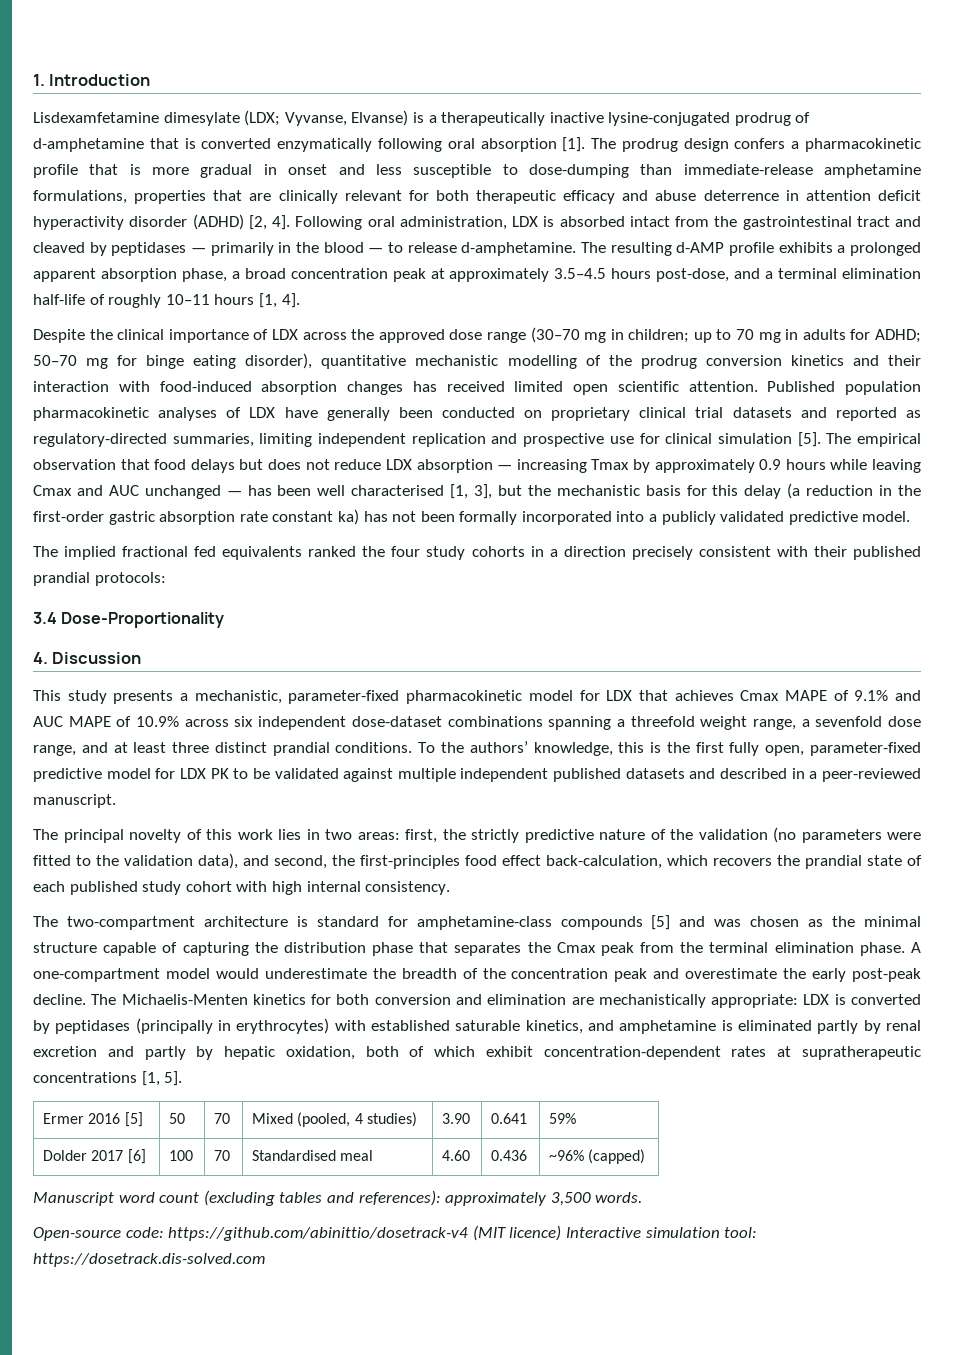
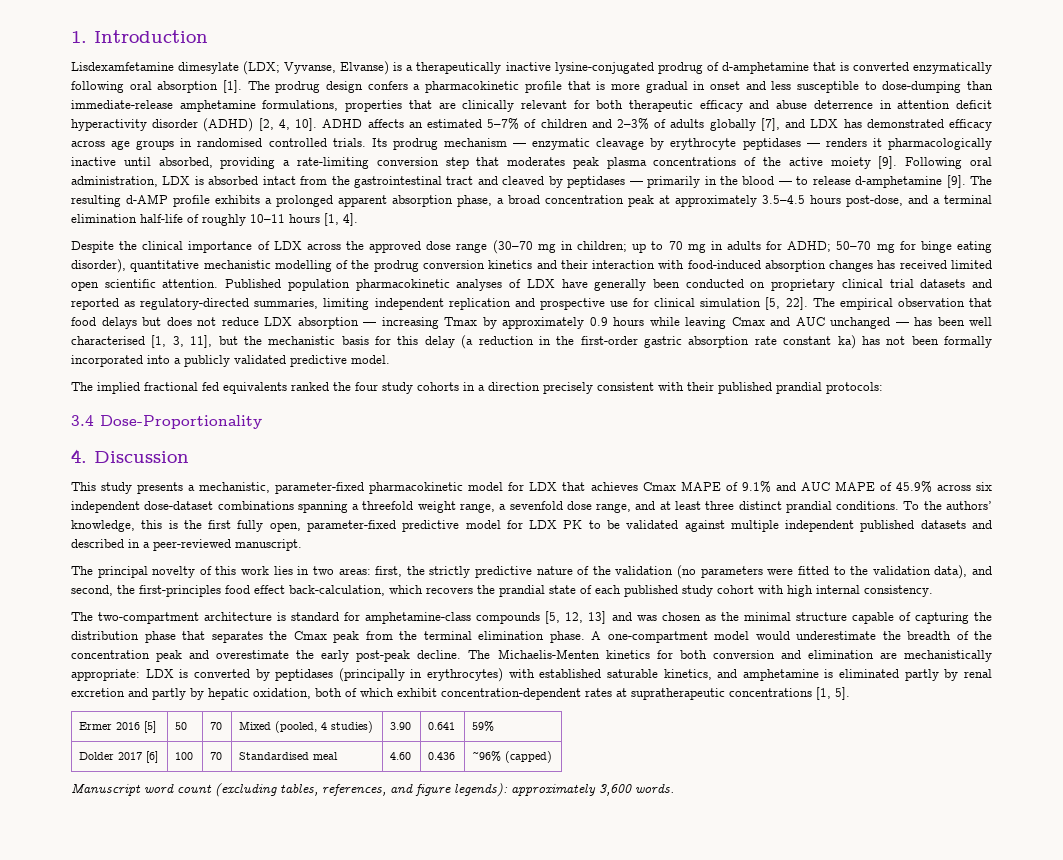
- The prodrug design confers a pharmacokinetic profile that is more gradual in onset and less susceptible to dose-dumping than immediate-release amphetamine formulations, properties that are clinically relevant for both therapeutic efficacy and abuse deterrence in attention deficit hyperactivity disorder (ADHD) [2, 4].
+ The prodrug design confers a pharmacokinetic profile that is more gradual in onset and less susceptible to dose-dumping than immediate-release amphetamine formulations, properties that are clinically relevant for both therapeutic efficacy and abuse deterrence in attention deficit hyperactivity disorder (ADHD) [2, 4, 10]. ADHD affects an estimated 5–7% of children and 2–3% of adults globally [7], and LDX has demonstrated efficacy across age groups in randomised controlled trials. Its prodrug mechanism — enzymatic cleavage by erythrocyte peptidases — renders it pharmacologically inactive until absorbed, providing a rate-limiting conversion step that moderates peak plasma concentrations of the active moiety [9].
- Following oral administration, LDX is absorbed intact from the gastrointestinal tract and cleaved by peptidases — primarily in the blood — to release d-amphetamine.
+ Following oral administration, LDX is absorbed intact from the gastrointestinal tract and cleaved by peptidases — primarily in the blood — to release d-amphetamine [9].
- Published population pharmacokinetic analyses of LDX have generally been conducted on proprietary clinical trial datasets and reported as regulatory-directed summaries, limiting independent replication and prospective use for clinical simulation [5].
+ Published population pharmacokinetic analyses of LDX have generally been conducted on proprietary clinical trial datasets and reported as regulatory-directed summaries, limiting independent replication and prospective use for clinical simulation [5, 22].
- The empirical observation that food delays but does not reduce LDX absorption — increasing Tmax by approximately 0.9 hours while leaving Cmax and AUC unchanged — has been well characterised [1, 3], but the mechanistic basis for this delay (a reduction in the first-order gastric absorption rate constant ka) has not been formally incorporated into a publicly validated predictive model.
+ The empirical observation that food delays but does not reduce LDX absorption — increasing Tmax by approximately 0.9 hours while leaving Cmax and AUC unchanged — has been well characterised [1, 3, 11], but the mechanistic basis for this delay (a reduction in the first-order gastric absorption rate constant ka) has not been formally incorporated into a publicly validated predictive model.
- This study presents a mechanistic, parameter-fixed pharmacokinetic model for LDX that achieves Cmax MAPE of 9.1% and AUC MAPE of 10.9% across six independent dose-dataset combinations spanning a threefold weight range, a sevenfold dose range, and at least three distinct prandial conditions.
+ This study presents a mechanistic, parameter-fixed pharmacokinetic model for LDX that achieves Cmax MAPE of 9.1% and AUC MAPE of 45.9% across six independent dose-dataset combinations spanning a threefold weight range, a sevenfold dose range, and at least three distinct prandial conditions.
- The two-compartment architecture is standard for amphetamine-class compounds [5] and was chosen as the minimal structure capable of capturing the distribution phase that separates the Cmax peak from the terminal elimination phase.
+ The two-compartment architecture is standard for amphetamine-class compounds [5, 12, 13] and was chosen as the minimal structure capable of capturing the distribution phase that separates the Cmax peak from the terminal elimination phase.
- Manuscript word count (excluding tables and references): approximately 3,500 words.
- Open-source code: https://github.com/abinittio/dosetrack-v4 (MIT licence) Interactive simulation tool: https://dosetrack.dis-solved.com
+ Manuscript word count (excluding tables, references, and figure legends): approximately 3,600 words.

